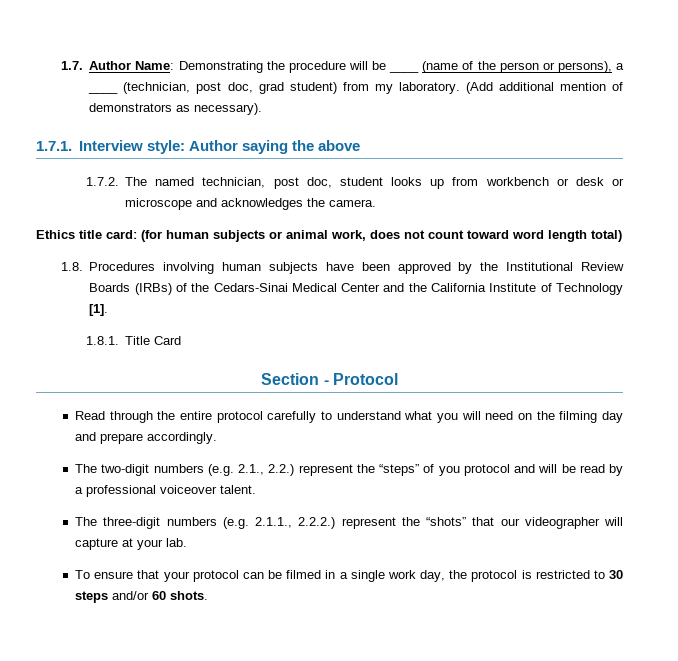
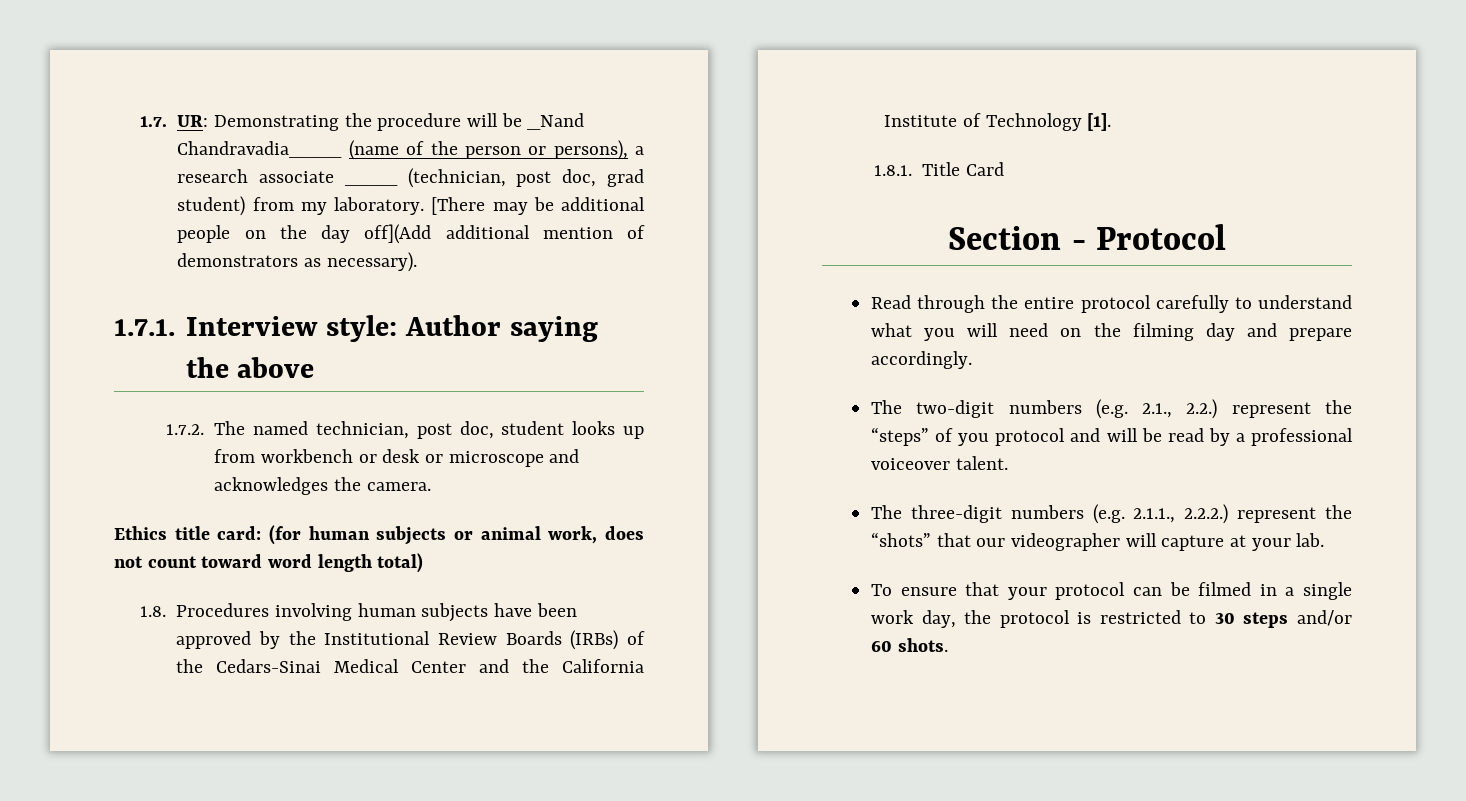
- 1.7. Author Name: Demonstrating the procedure will be ____ (name of the person or persons), a ____ (technician, post doc, grad student) from my laboratory.
+ 1.7. UR: Demonstrating the procedure will be _Nand Chandravadia____ (name of the person or persons), a research associate ____ (technician, post doc, grad student) from my laboratory.
- (Add additional mention of demonstrators as necessary).
+ [There may be additional people on the day off](Add additional mention of demonstrators as necessary).

